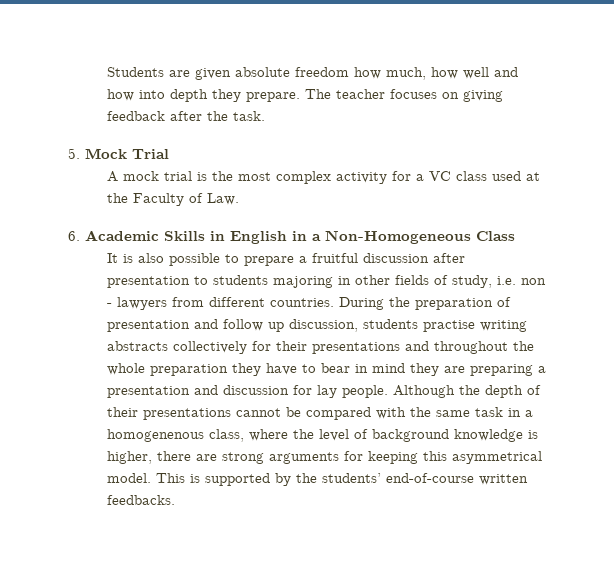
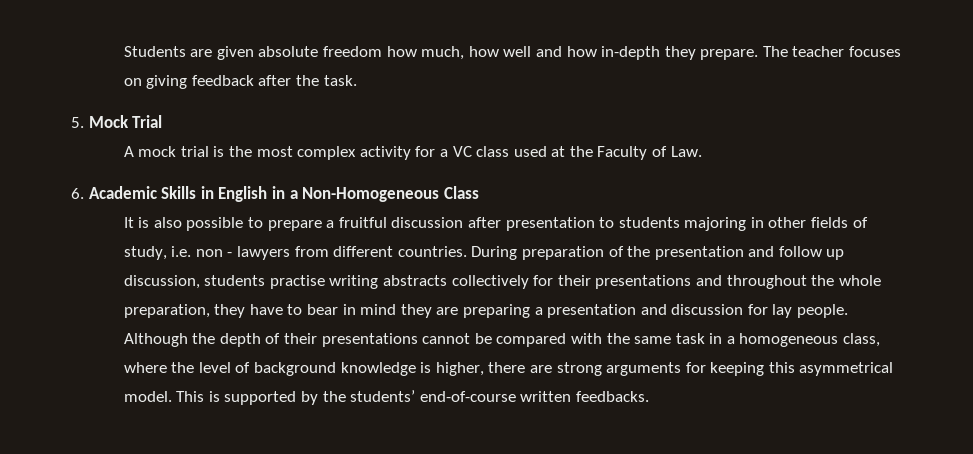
- Students are given absolute freedom how much, how well and how into depth they prepare.
+ Students are given absolute freedom how much, how well and how in-depth they prepare.
- During the preparation of presentation and follow up discussion, students practise writing abstracts collectively for their presentations and throughout the whole preparation they have to bear in mind they are preparing a presentation and discussion for lay people.
+ During preparation of the presentation and follow up discussion, students practise writing abstracts collectively for their presentations and throughout the whole preparation, they have to bear in mind they are preparing a presentation and discussion for lay people.
- Although the depth of their presentations cannot be compared with the same task in a homogenenous class, where the level of background knowledge is higher, there are strong arguments for keeping this asymmetrical model.
+ Although the depth of their presentations cannot be compared with the same task in a homogeneous class, where the level of background knowledge is higher, there are strong arguments for keeping this asymmetrical model.

